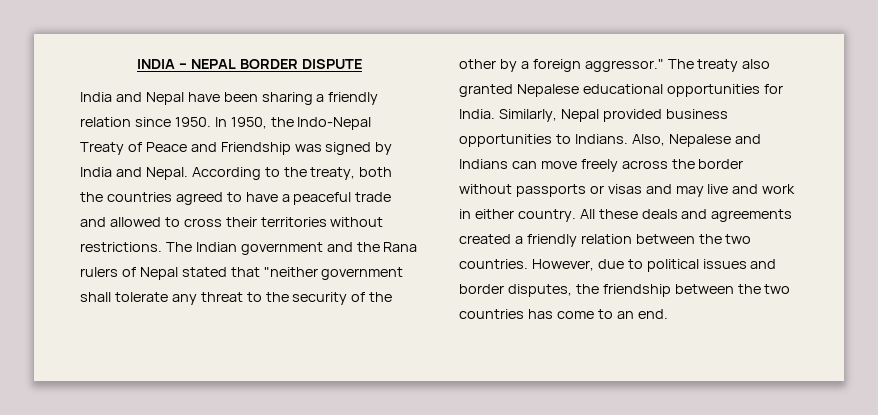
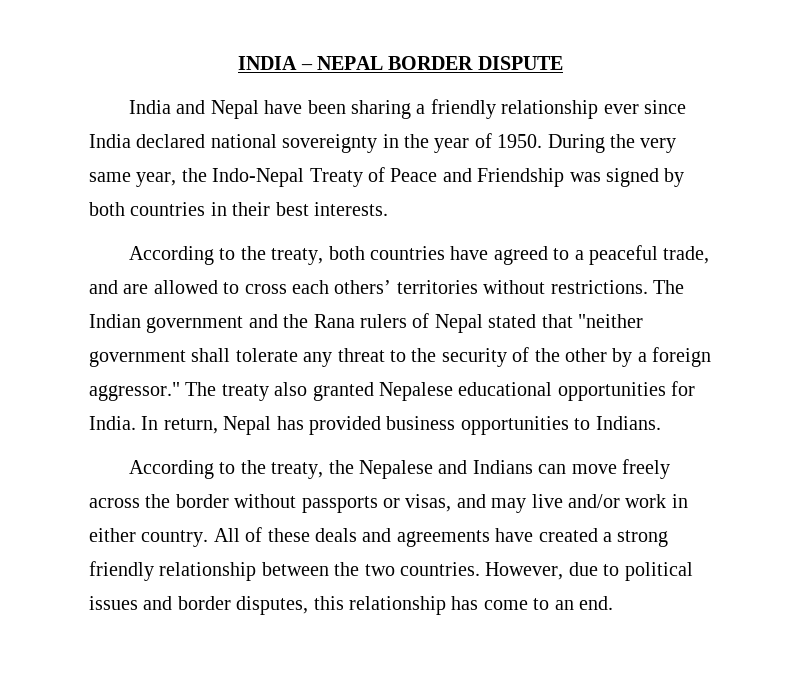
- India and Nepal have been sharing a friendly relation since 1950. In 1950, the Indo-Nepal Treaty of Peace and Friendship was signed by India and Nepal. According to the treaty, both the countries agreed to have a peaceful trade and allowed to cross their territories without restrictions.
+ India and Nepal have been sharing a friendly relationship ever since India declared national sovereignty in the year of 1950. During the very same year, the Indo-Nepal Treaty of Peace and Friendship was signed by both countries in their best interests.
+ According to the treaty, both countries have agreed to a peaceful trade, and are allowed to cross each others’ territories without restrictions.
- Similarly, Nepal provided business opportunities to Indians. Also, Nepalese and Indians can move freely across the border without passports or visas and may live and work in either country.
+ In return, Nepal has provided business opportunities to Indians.
+ According to the treaty, the Nepalese and Indians can move freely across the border without passports or visas, and may live and/or work in either country.
- All these deals and agreements created a friendly relation between the two countries.
+ All of these deals and agreements have created a strong friendly relationship between the two countries.
- However, due to political issues and border disputes, the friendship between the two countries has come to an end.
+ However, due to political issues and border disputes, this relationship has come to an end.

